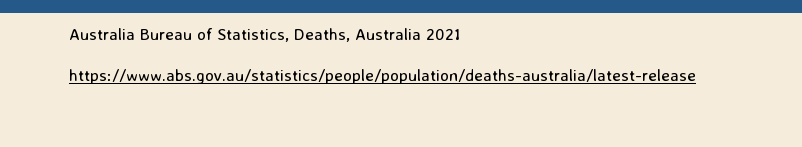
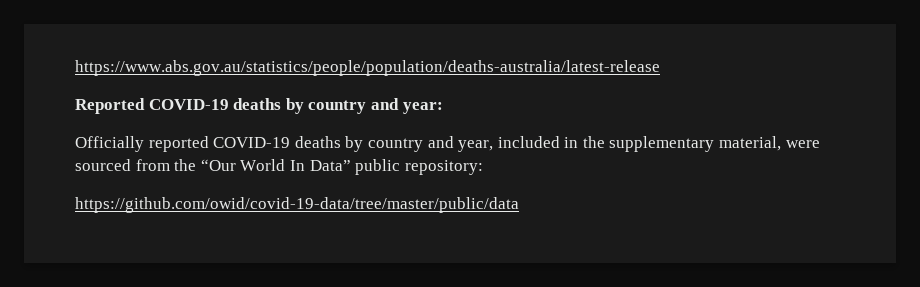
- Australia Bureau of Statistics, Deaths, Australia 2021
  https://www.abs.gov.au/statistics/people/population/deaths-australia/latest-release
+ Reported COVID-19 deaths by country and year:
+ Officially reported COVID-19 deaths by country and year, included in the supplementary material, were sourced from the “Our World In Data” public repository:
+ https://github.com/owid/covid-19-data/tree/master/public/data

